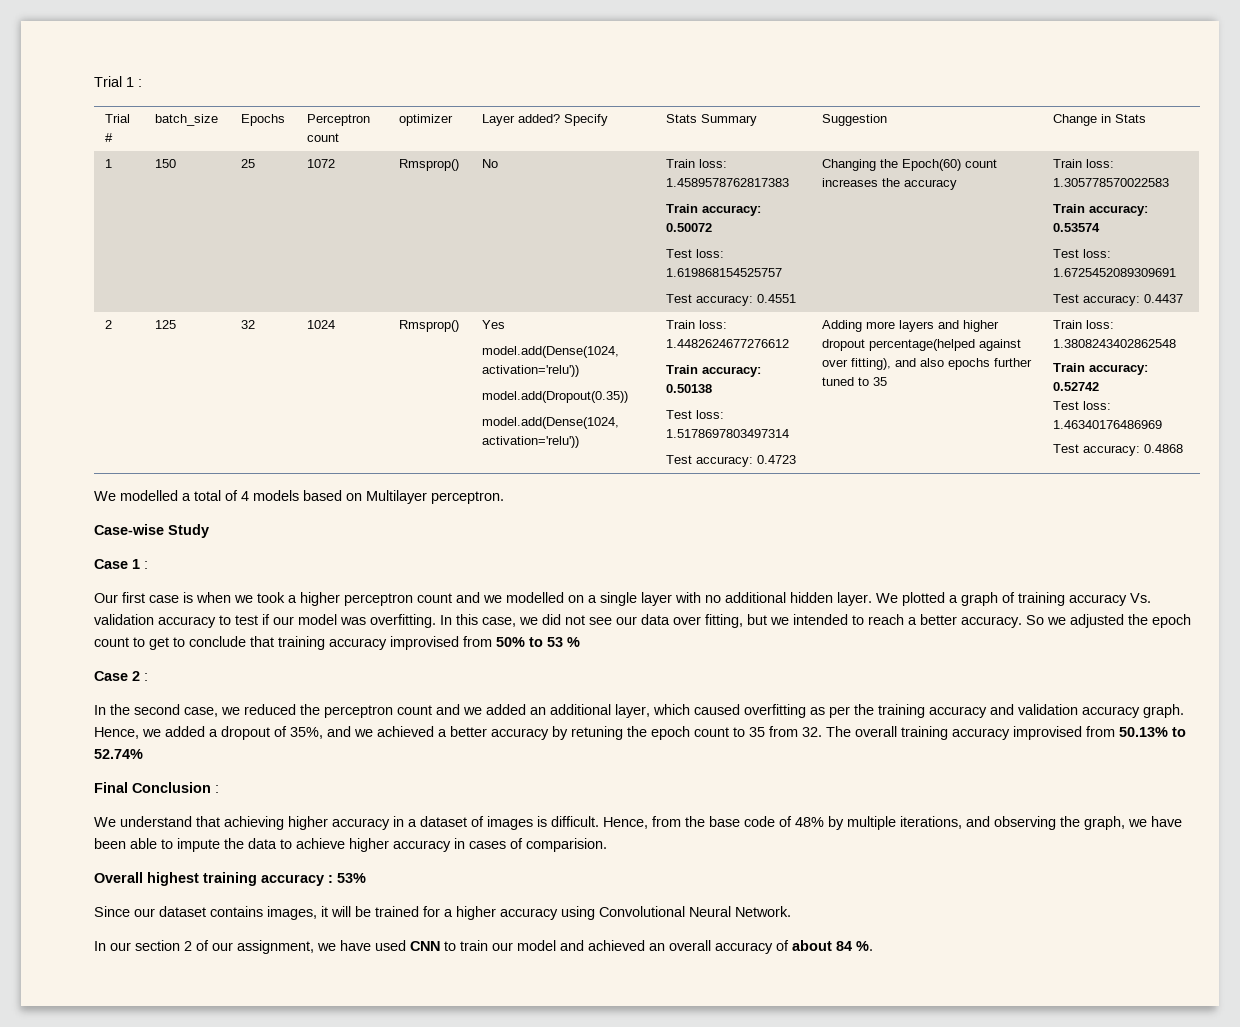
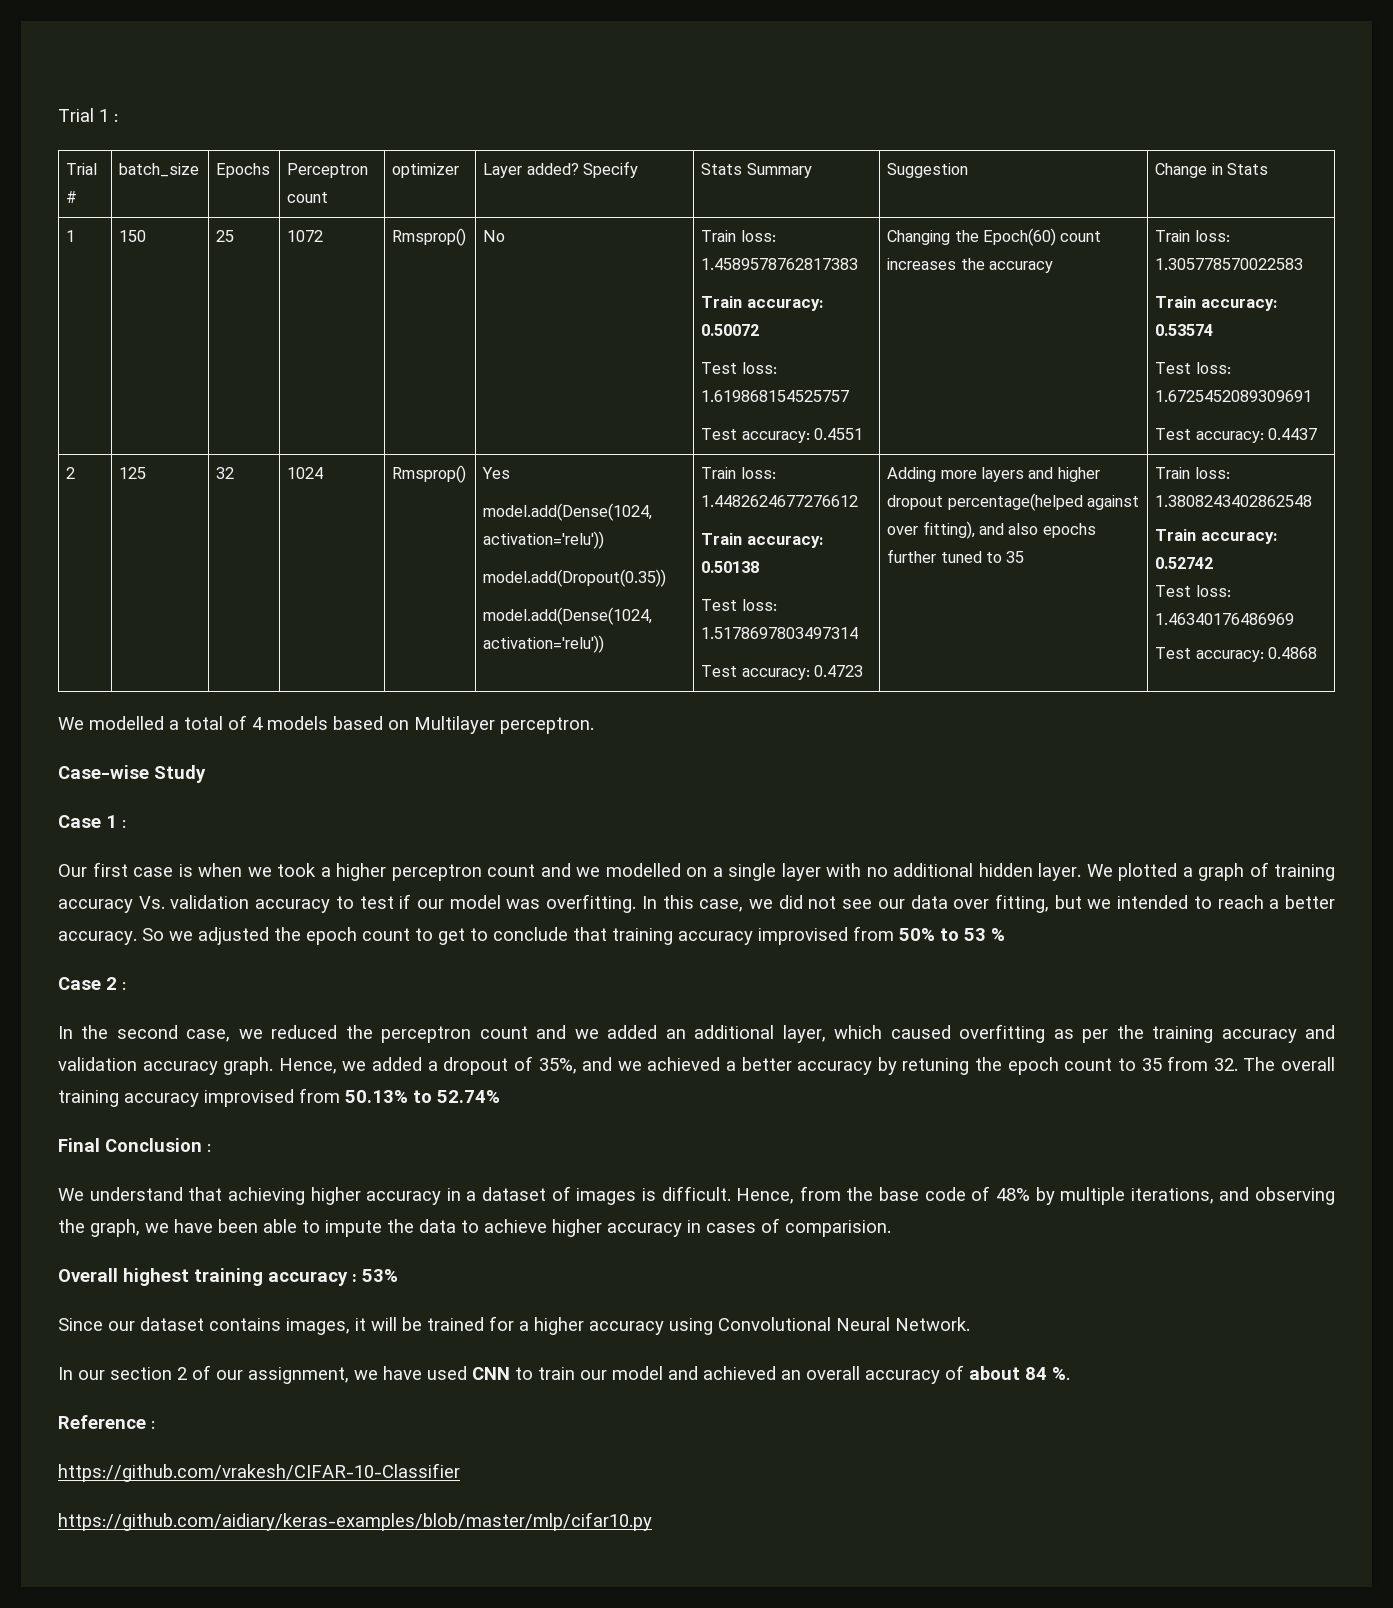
+ Reference :
+ https://github.com/vrakesh/CIFAR-10-Classifier
+ https://github.com/aidiary/keras-examples/blob/master/mlp/cifar10.py

